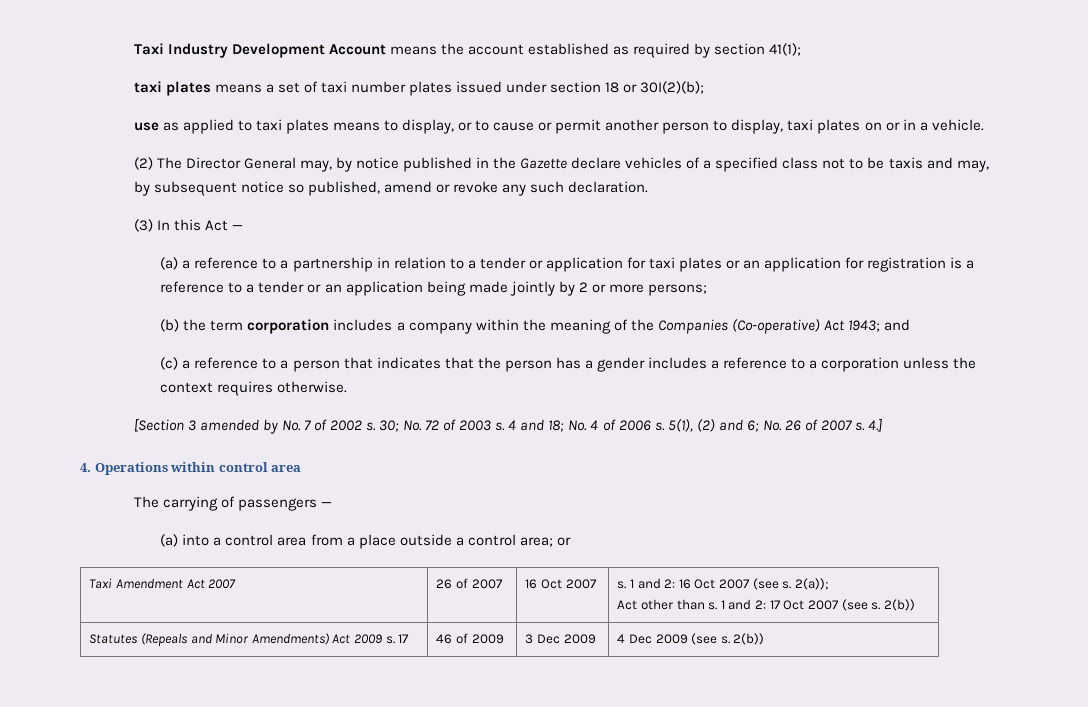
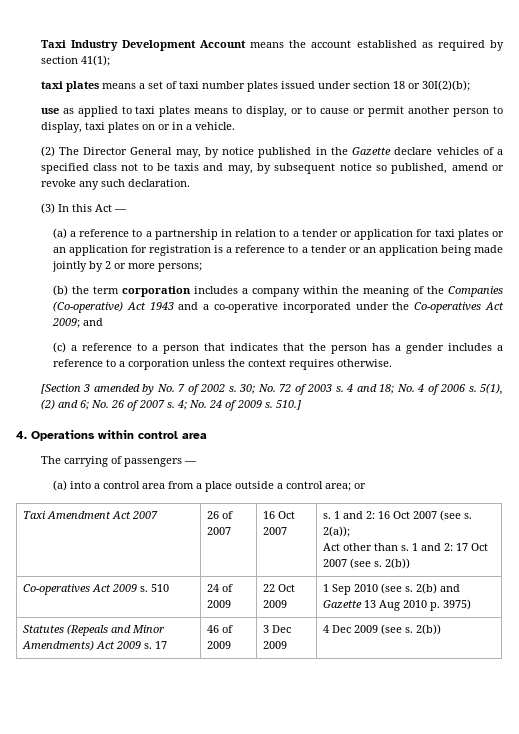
- (b) the term corporation includes a company within the meaning of the Companies (Co-operative) Act 1943; and
+ (b) the term corporation includes a company within the meaning of the Companies (Co-operative) Act 1943 and a co-operative incorporated under the Co-operatives Act 2009; and
- 4.]
+ 4; No. 24 of 2009 s. 510.]
+ Co-operatives Act 2009 s. 510 | 24 of 2009 | 22 Oct 2009 | 1 Sep 2010 (see s. 2(b) and Gazette 13 Aug 2010 p. 3975)

